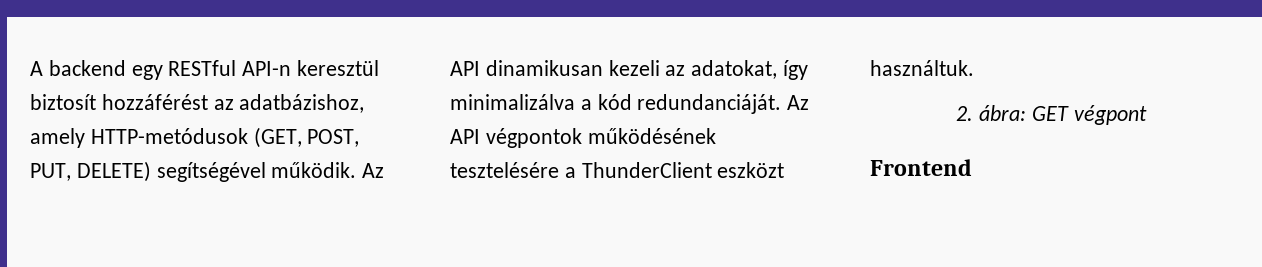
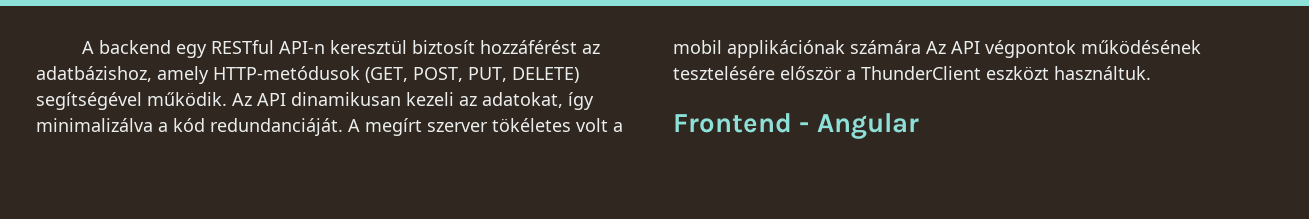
- Az API végpontok működésének tesztelésére a ThunderClient eszközt használtuk.
+ A megírt szerver tökéletes volt a mobil applikációnak számára Az API végpontok működésének tesztelésére először a ThunderClient eszközt használtuk.
- 2. ábra: GET végpont
- Frontend
+ Frontend - Angular

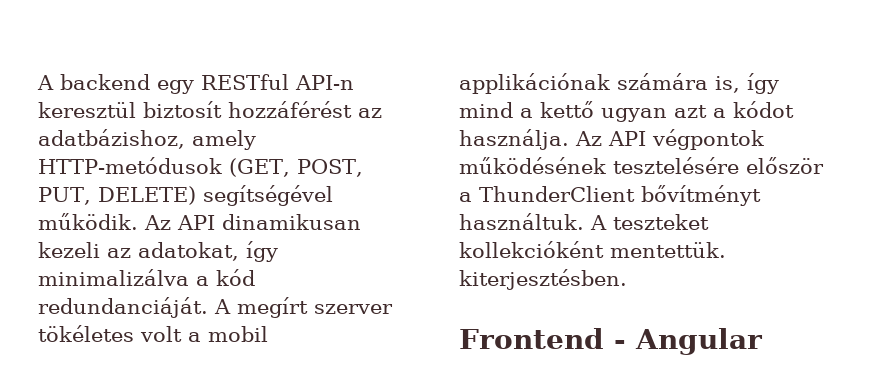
- A megírt szerver tökéletes volt a mobil applikációnak számára Az API végpontok működésének tesztelésére először a ThunderClient eszközt használtuk.
+ A megírt szerver tökéletes volt a mobil applikációnak számára is, így mind a kettő ugyan azt a kódot használja. Az API végpontok működésének tesztelésére először a ThunderClient bővítményt használtuk. A teszteket kollekcióként mentettük. kiterjesztésben.

